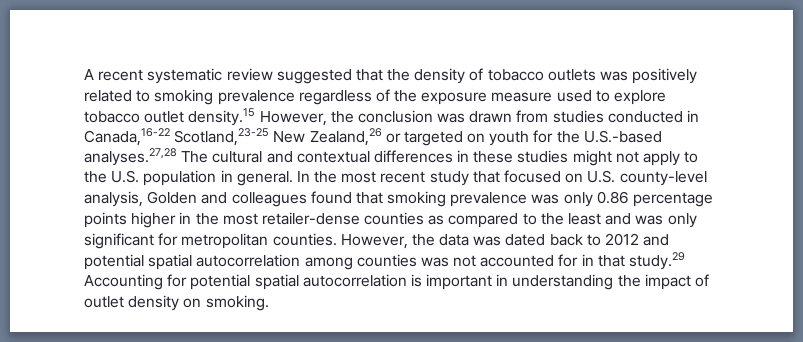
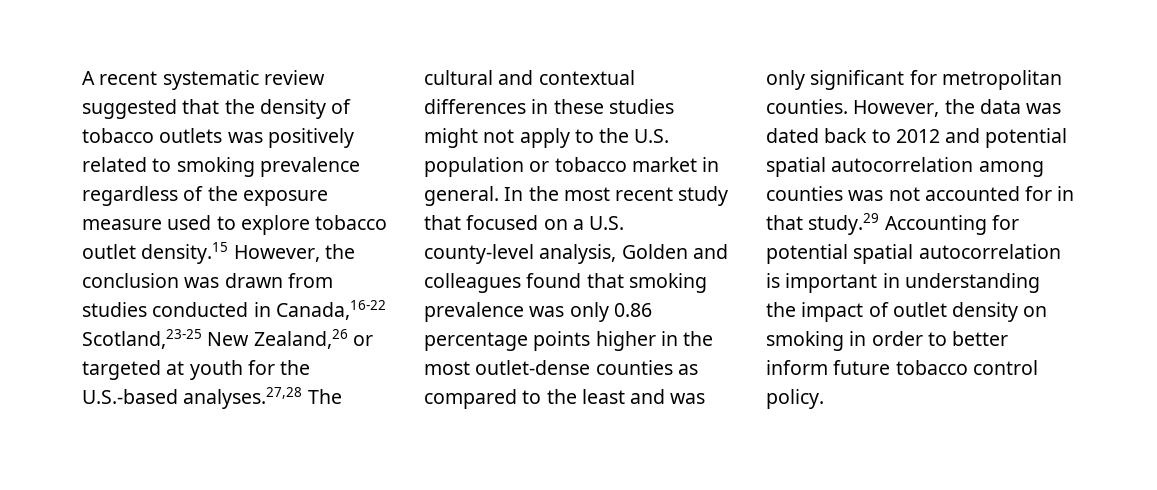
- A recent systematic review suggested that the density of tobacco outlets was positively related to smoking prevalence regardless of the exposure measure used to explore tobacco outlet density.15 However, the conclusion was drawn from studies conducted in Canada,16-22 Scotland,23-25 New Zealand,26 or targeted on youth for the U.S.-based analyses.27,28 The cultural and contextual differences in these studies might not apply to the U.S. population in general.
+ A recent systematic review suggested that the density of tobacco outlets was positively related to smoking prevalence regardless of the exposure measure used to explore tobacco outlet density.15 However, the conclusion was drawn from studies conducted in Canada,16-22 Scotland,23-25 New Zealand,26 or targeted at youth for the U.S.-based analyses.27,28 The cultural and contextual differences in these studies might not apply to the U.S. population or tobacco market in general.
- In the most recent study that focused on U.S. county-level analysis, Golden and colleagues found that smoking prevalence was only 0.86 percentage points higher in the most retailer-dense counties as compared to the least and was only significant for metropolitan counties.
+ In the most recent study that focused on a U.S. county-level analysis, Golden and colleagues found that smoking prevalence was only 0.86 percentage points higher in the most outlet-dense counties as compared to the least and was only significant for metropolitan counties.
- However, the data was dated back to 2012 and potential spatial autocorrelation among counties was not accounted for in that study.29 Accounting for potential spatial autocorrelation is important in understanding the impact of outlet density on smoking.
+ However, the data was dated back to 2012 and potential spatial autocorrelation among counties was not accounted for in that study.29 Accounting for potential spatial autocorrelation is important in understanding the impact of outlet density on smoking in order to better inform future tobacco control policy.

